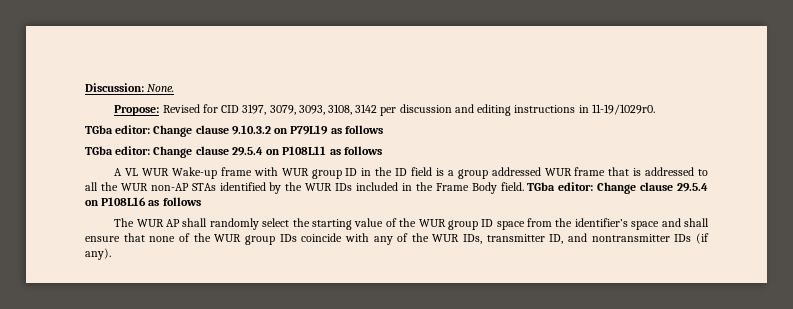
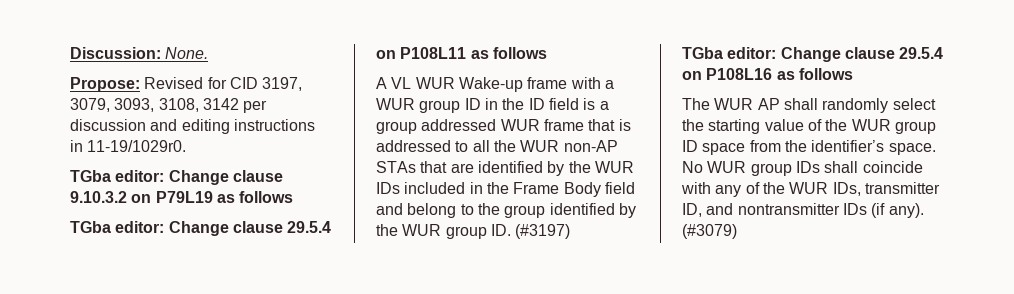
- A VL WUR Wake-up frame with WUR group ID in the ID field is a group addressed WUR frame that is addressed to all the WUR non-AP STAs identified by the WUR IDs included in the Frame Body field. TGba editor: Change clause 29.5.4 on P108L16 as follows
+ A VL WUR Wake-up frame with a WUR group ID in the ID field is a group addressed WUR frame that is addressed to all the WUR non-AP STAs that are identified by the WUR IDs included in the Frame Body field and belong to the group identified by the WUR group ID. (#3197)
+ TGba editor: Change clause 29.5.4 on P108L16 as follows
- The WUR AP shall randomly select the starting value of the WUR group ID space from the identifier’s space and shall ensure that none of the WUR group IDs coincide with any of the WUR IDs, transmitter ID, and nontransmitter IDs (if any).
+ The WUR AP shall randomly select the starting value of the WUR group ID space from the identifier’s space. No WUR group IDs shall coincide with any of the WUR IDs, transmitter ID, and nontransmitter IDs (if any).
+ (#3079)

